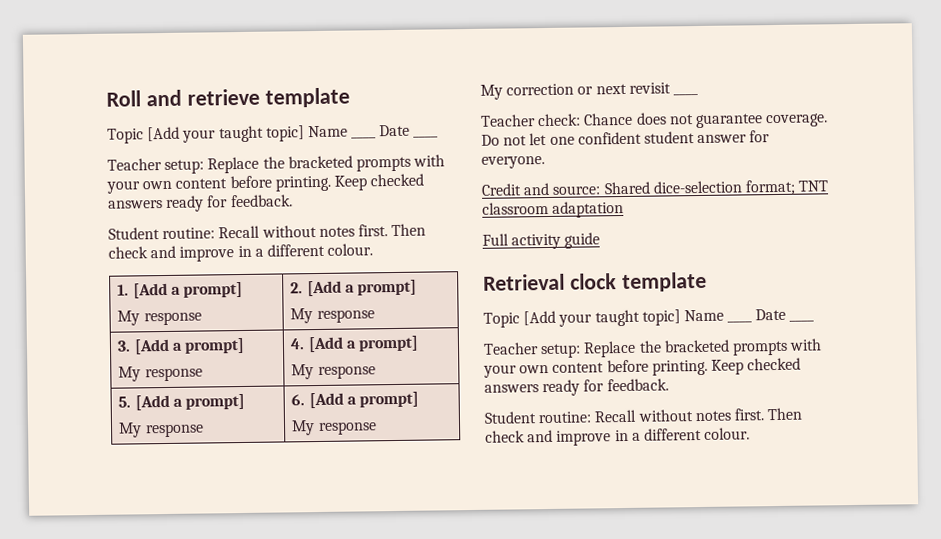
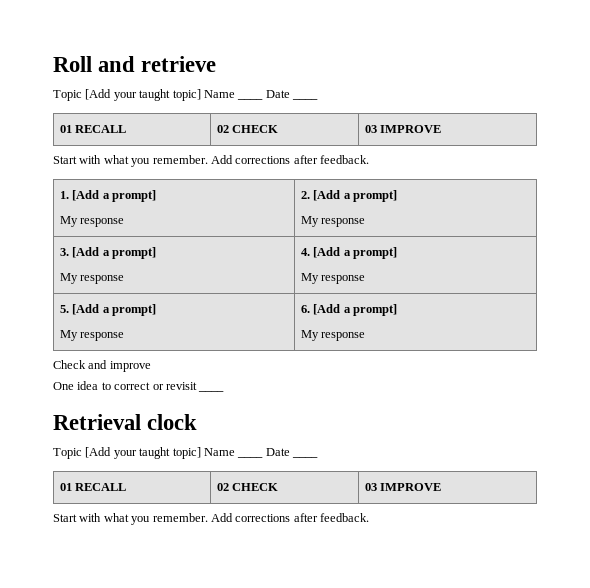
- Roll and retrieve template
+ Roll and retrieve
  Topic [Add your taught topic] Name ____ Date ____
- Teacher setup: Replace the bracketed prompts with your own content before printing. Keep checked answers ready for feedback.
- Student routine: Recall without notes first. Then check and improve in a different colour.
+ 01 RECALL | 02 CHECK | 03 IMPROVE
+ Start with what you remember. Add corrections after feedback.
- My correction or next revisit ____
- Teacher check: Chance does not guarantee coverage. Do not let one confident student answer for everyone.
- Credit and source: Shared dice-selection format; TNT classroom adaptation
- Full activity guide
+ Check and improve
+ One idea to correct or revisit ____
- Retrieval clock template
+ Retrieval clock
  Topic [Add your taught topic] Name ____ Date ____
- Teacher setup: Replace the bracketed prompts with your own content before printing. Keep checked answers ready for feedback.
- Student routine: Recall without notes first. Then check and improve in a different colour.
+ 01 RECALL | 02 CHECK | 03 IMPROVE
+ Start with what you remember. Add corrections after feedback.

